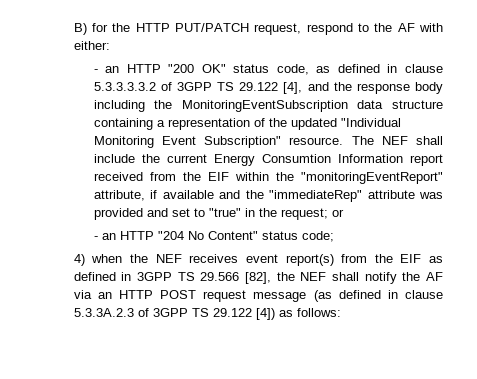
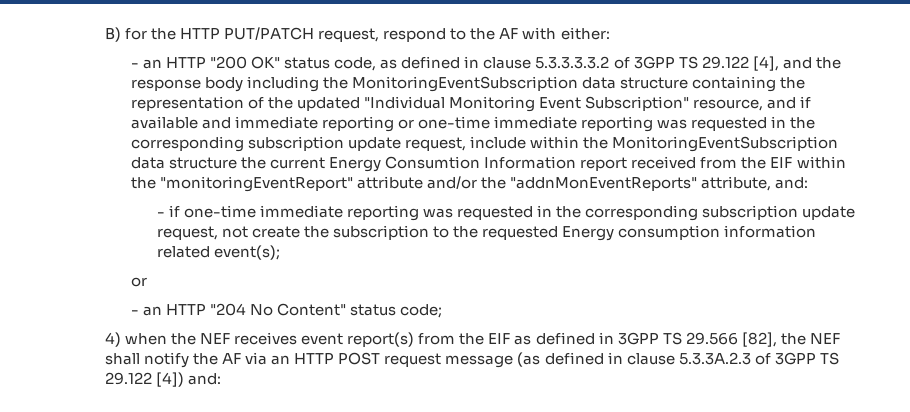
- - an HTTP "200 OK" status code, as defined in clause 5.3.3.3.3.2 of 3GPP TS 29.122 [4], and the response body including the MonitoringEventSubscription data structure containing a representation of the updated "Individual Monitoring Event Subscription" resource. The NEF shall include the current Energy Consumtion Information report received from the EIF within the "monitoringEventReport" attribute, if available and the "immediateRep" attribute was provided and set to "true" in the request; or
+ - an HTTP "200 OK" status code, as defined in clause 5.3.3.3.3.2 of 3GPP TS 29.122 [4], and the response body including the MonitoringEventSubscription data structure containing the representation of the updated "Individual Monitoring Event Subscription" resource, and if available and immediate reporting or one-time immediate reporting was requested in the corresponding subscription update request, include within the MonitoringEventSubscription data structure the current Energy Consumtion Information report received from the EIF within the "monitoringEventReport" attribute and/or the "addnMonEventReports" attribute, and:
+ - if one-time immediate reporting was requested in the corresponding subscription update request, not create the subscription to the requested Energy consumption information related event(s);
+ or
- 4) when the NEF receives event report(s) from the EIF as defined in 3GPP TS 29.566 [82], the NEF shall notify the AF via an HTTP POST request message (as defined in clause 5.3.3A.2.3 of 3GPP TS 29.122 [4]) as follows:
+ 4) when the NEF receives event report(s) from the EIF as defined in 3GPP TS 29.566 [82], the NEF shall notify the AF via an HTTP POST request message (as defined in clause 5.3.3A.2.3 of 3GPP TS 29.122 [4]) and:

